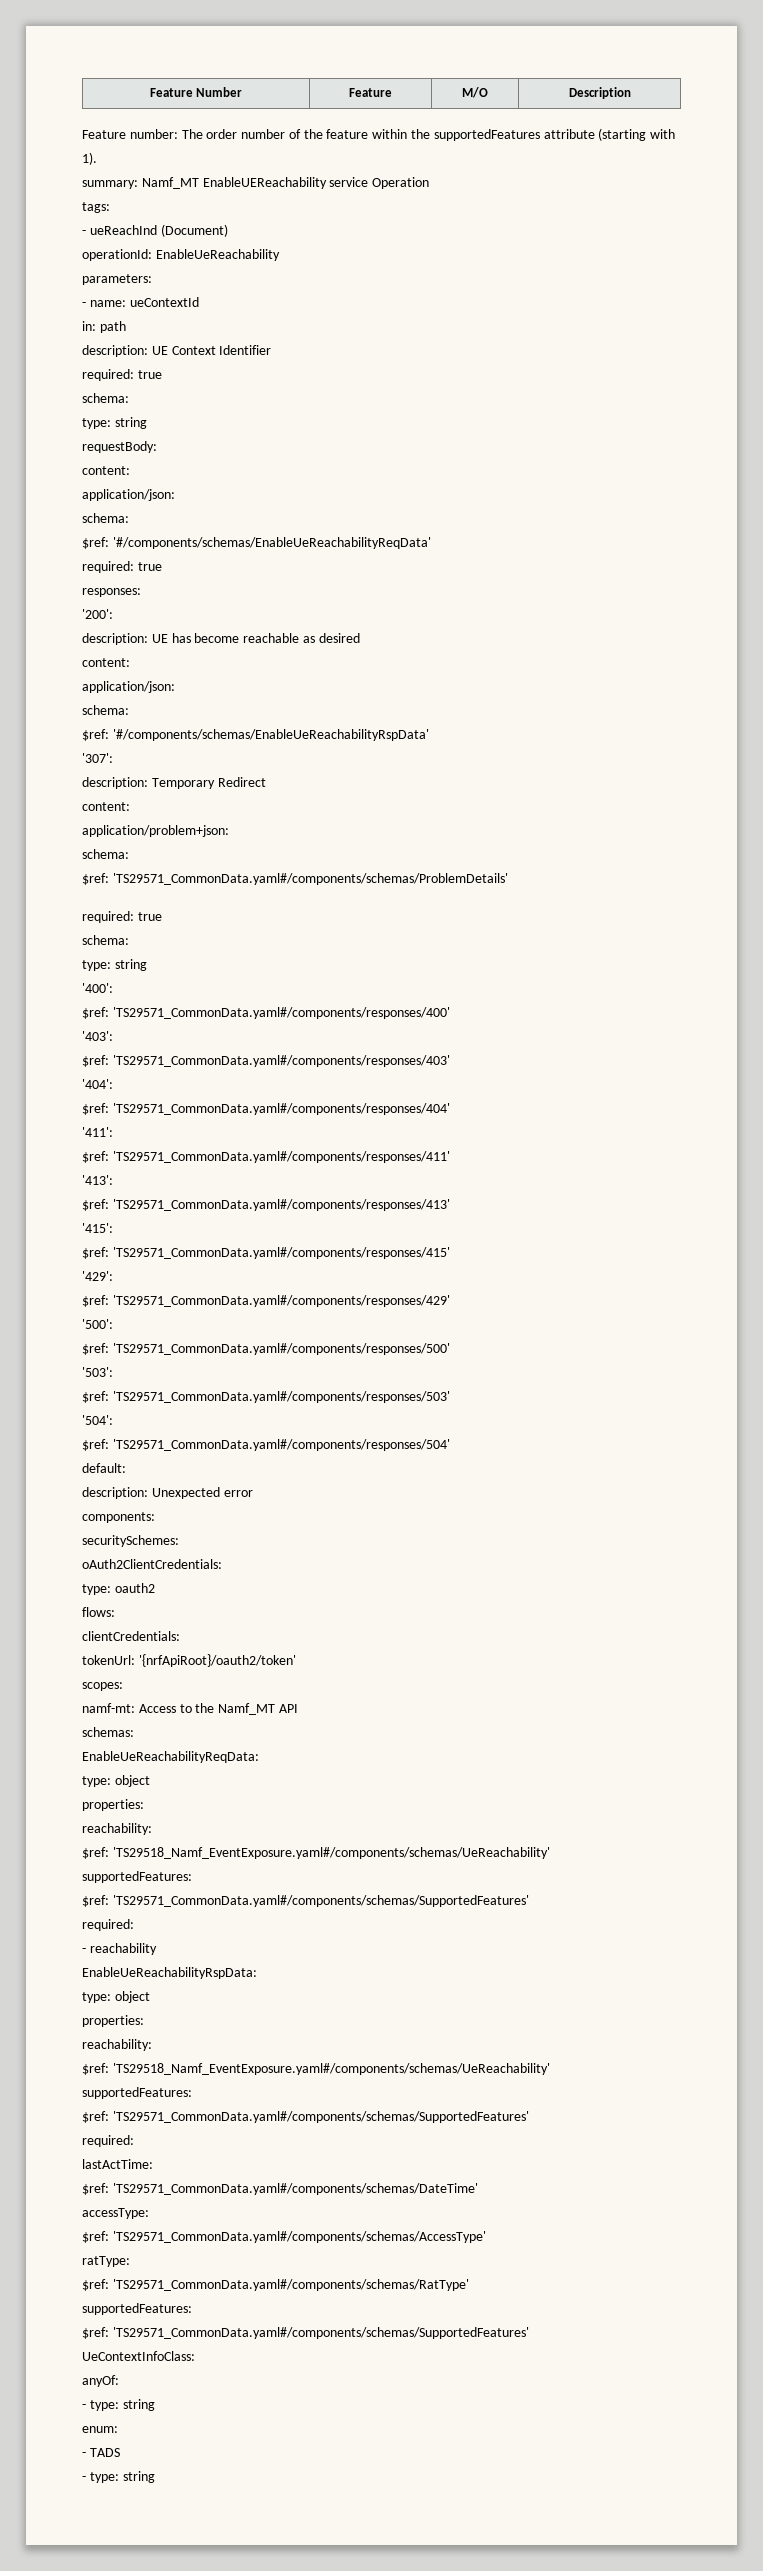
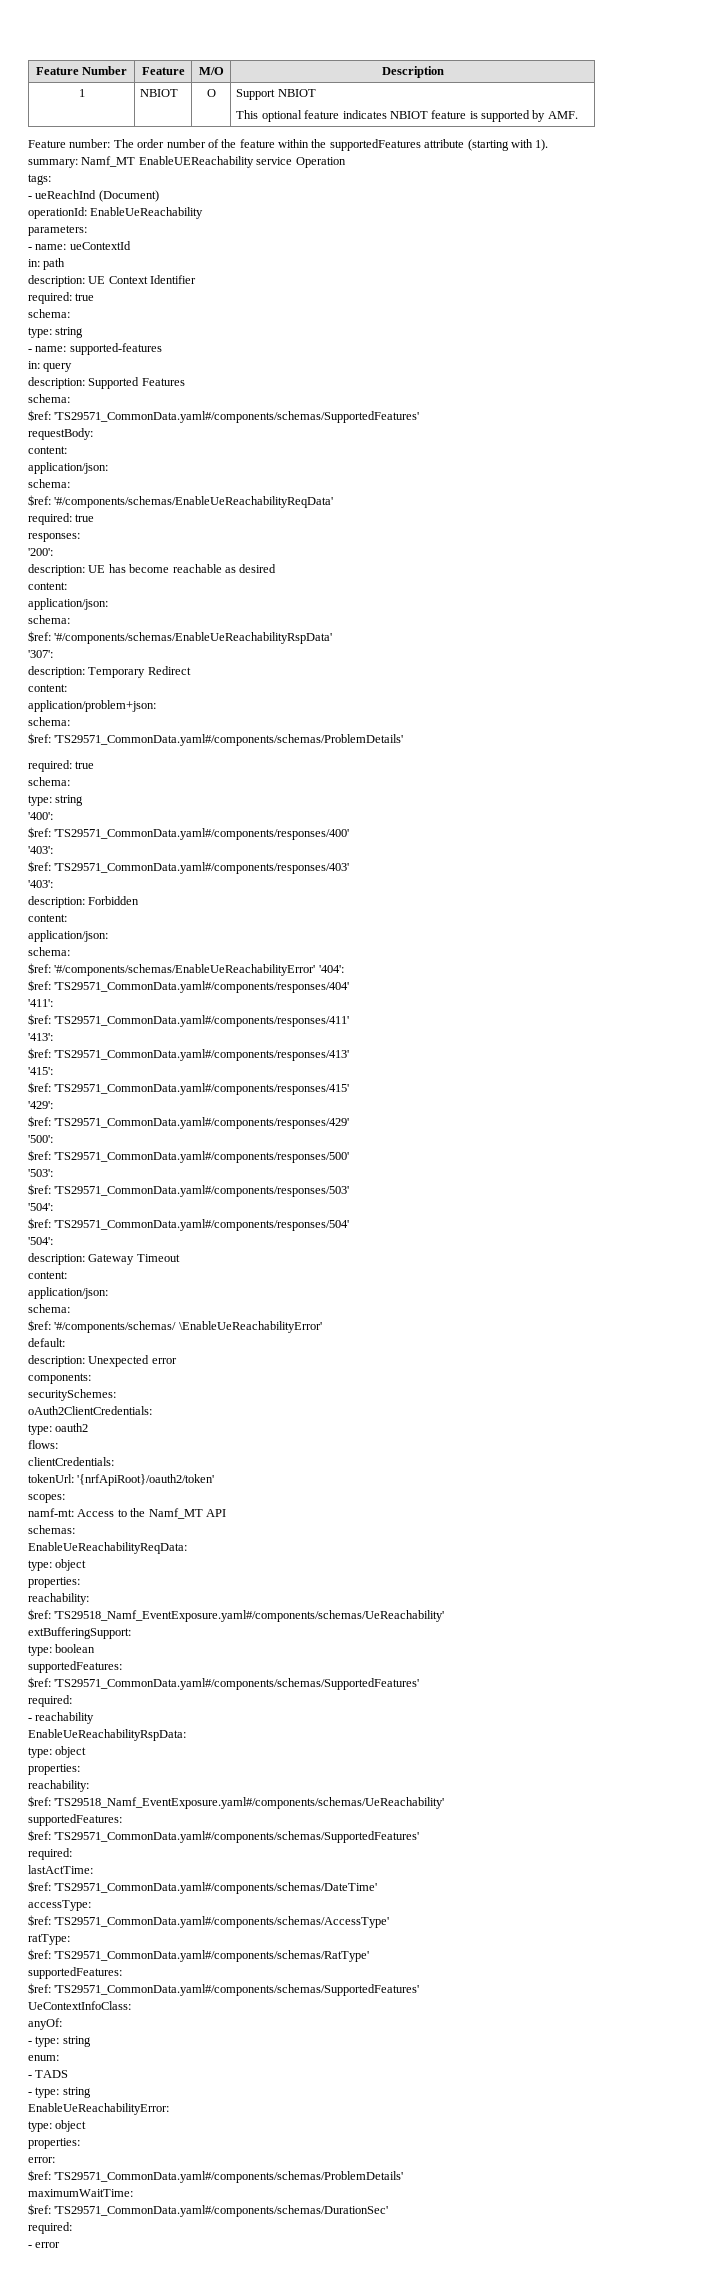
+ 1 | NBIOT | O | Support NBIOT
+ This optional feature indicates NBIOT feature is supported by AMF.
+ - name: supported-features
+ in: query
+ description: Supported Features
+ schema:
+ $ref: 'TS29571_CommonData.yaml#/components/schemas/SupportedFeatures'
  $ref: 'TS29571_CommonData.yaml#/components/responses/403'
- '404':
+ '403':
+ description: Forbidden
+ content:
+ application/json:
+ schema:
+ $ref: '#/components/schemas/EnableUeReachabilityError' '404':
  $ref: 'TS29571_CommonData.yaml#/components/responses/504'
+ '504':
+ description: Gateway Timeout
+ content:
+ application/json:
+ schema:
+ $ref: '#/components/schemas/ \EnableUeReachabilityError'
+ extBufferingSupport:
+ type: boolean
+ EnableUeReachabilityError:
+ type: object
+ properties:
+ error:
+ $ref: 'TS29571_CommonData.yaml#/components/schemas/ProblemDetails'
+ maximumWaitTime:
+ $ref: 'TS29571_CommonData.yaml#/components/schemas/DurationSec'
+ required:
+ - error

